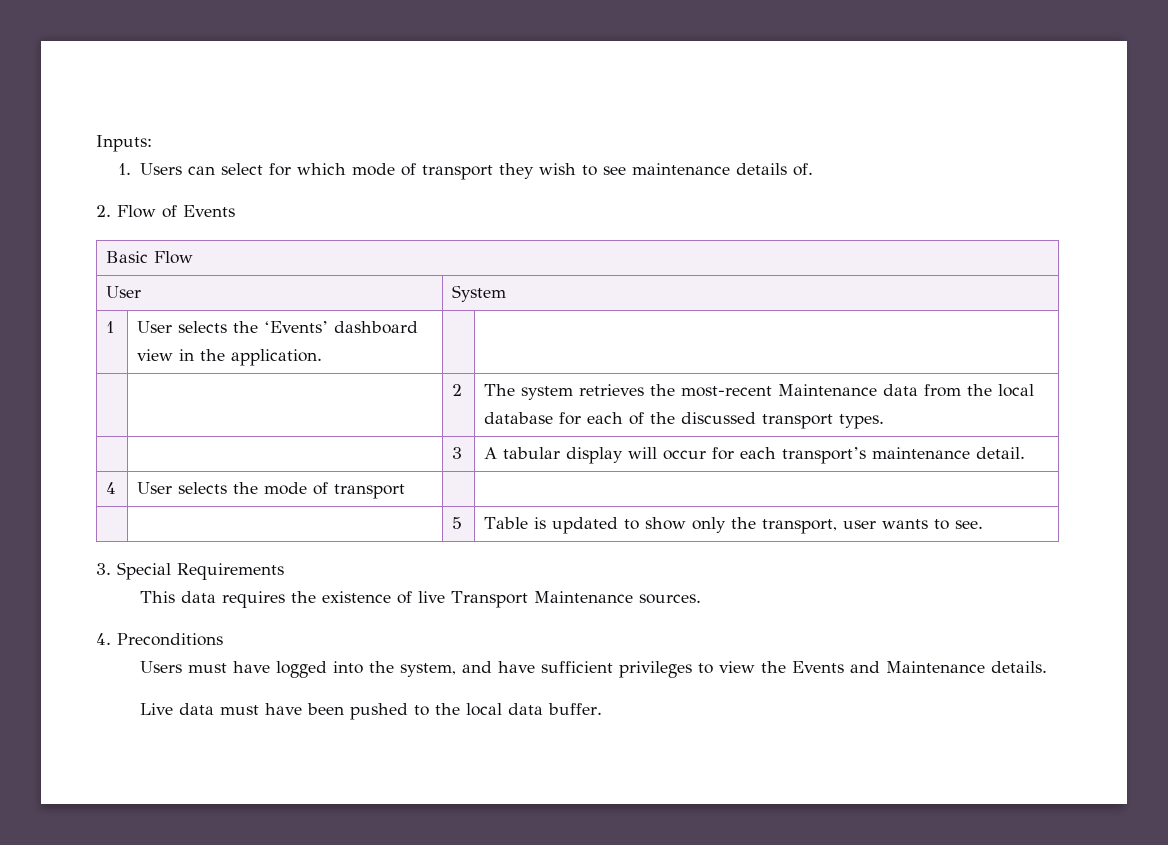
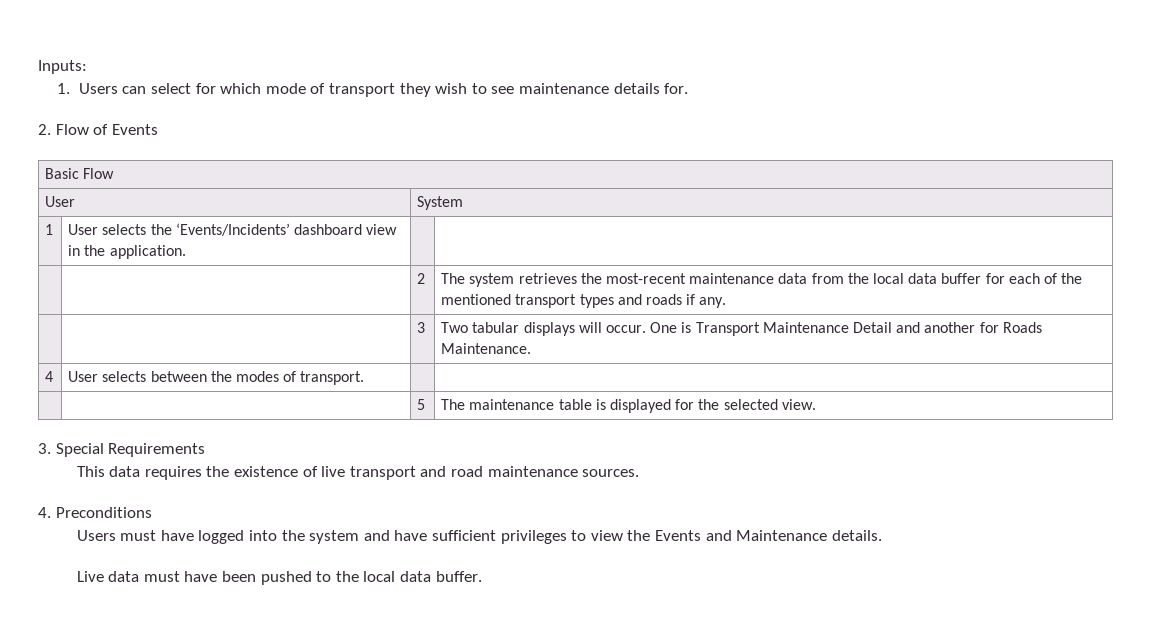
- 1. Users can select for which mode of transport they wish to see maintenance details of.
+ 1. Users can select for which mode of transport they wish to see maintenance details for.
- 1 | User selects the ‘Events’ dashboard view in the application. | |
+ 1 | User selects the ‘Events/Incidents’ dashboard view in the application. | |
- | | 2 | The system retrieves the most-recent Maintenance data from the local database for each of the discussed transport types.
- | | 3 | A tabular display will occur for each transport’s maintenance detail.
- 4 | User selects the mode of transport | |
- | | 5 | Table is updated to show only the transport, user wants to see.
+ | | 2 | The system retrieves the most-recent maintenance data from the local data buffer for each of the mentioned transport types and roads if any.
+ | | 3 | Two tabular displays will occur. One is Transport Maintenance Detail and another for Roads Maintenance.
+ 4 | User selects between the modes of transport. | |
+ | | 5 | The maintenance table is displayed for the selected view.
- This data requires the existence of live Transport Maintenance sources.
+ This data requires the existence of live transport and road maintenance sources.
- Users must have logged into the system, and have sufficient privileges to view the Events and Maintenance details.
+ Users must have logged into the system and have sufficient privileges to view the Events and Maintenance details.

